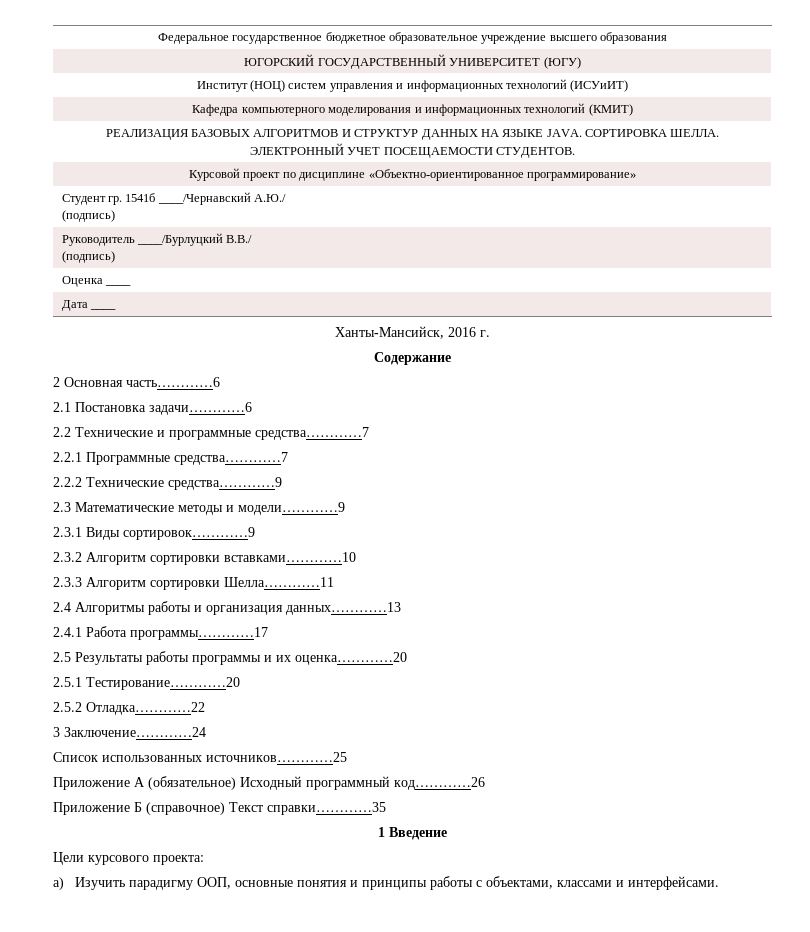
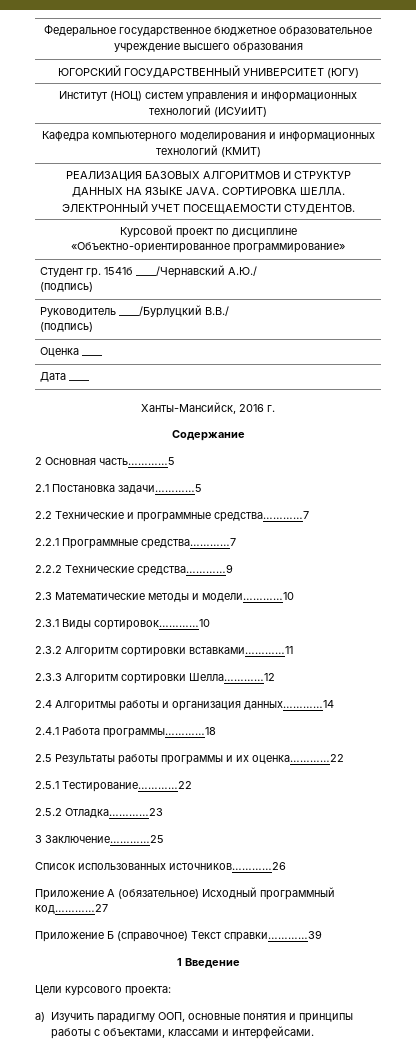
- 2 Основная часть…………6
+ 2 Основная часть…………5
- 2.1 Постановка задачи…………6
+ 2.1 Постановка задачи…………5
- 2.3 Математические методы и модели…………9
+ 2.3 Математические методы и модели…………10
- 2.3.1 Виды сортировок…………9
+ 2.3.1 Виды сортировок…………10
- 2.3.2 Алгоритм сортировки вставками…………10
+ 2.3.2 Алгоритм сортировки вставками…………11
- 2.3.3 Алгоритм сортировки Шелла…………11
+ 2.3.3 Алгоритм сортировки Шелла…………12
- 2.4 Алгоритмы работы и организация данных…………13
+ 2.4 Алгоритмы работы и организация данных…………14
- 2.4.1 Работа программы…………17
+ 2.4.1 Работа программы…………18
- 2.5 Результаты работы программы и их оценка…………20
+ 2.5 Результаты работы программы и их оценка…………22
- 2.5.1 Тестирование…………20
+ 2.5.1 Тестирование…………22
- 2.5.2 Отладка…………22
+ 2.5.2 Отладка…………23
- 3 Заключение…………24
+ 3 Заключение…………25
- Список использованных источников…………25
+ Список использованных источников…………26
- Приложение А (обязательное) Исходный программный код…………26
+ Приложение А (обязательное) Исходный программный код…………27
- Приложение Б (справочное) Текст справки…………35
+ Приложение Б (справочное) Текст справки…………39

